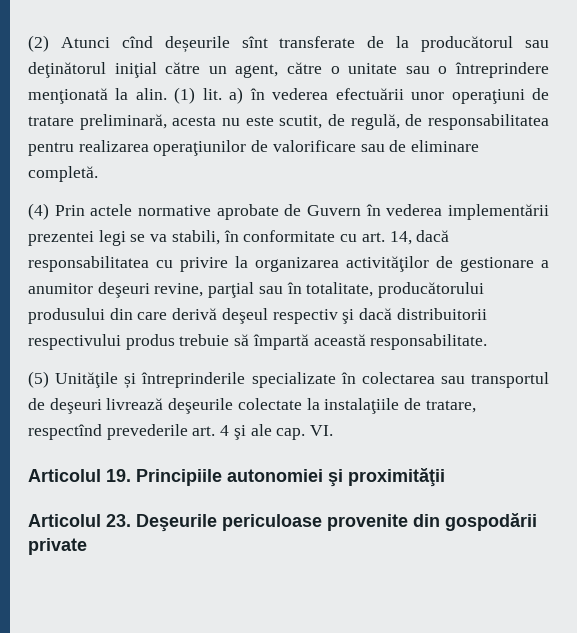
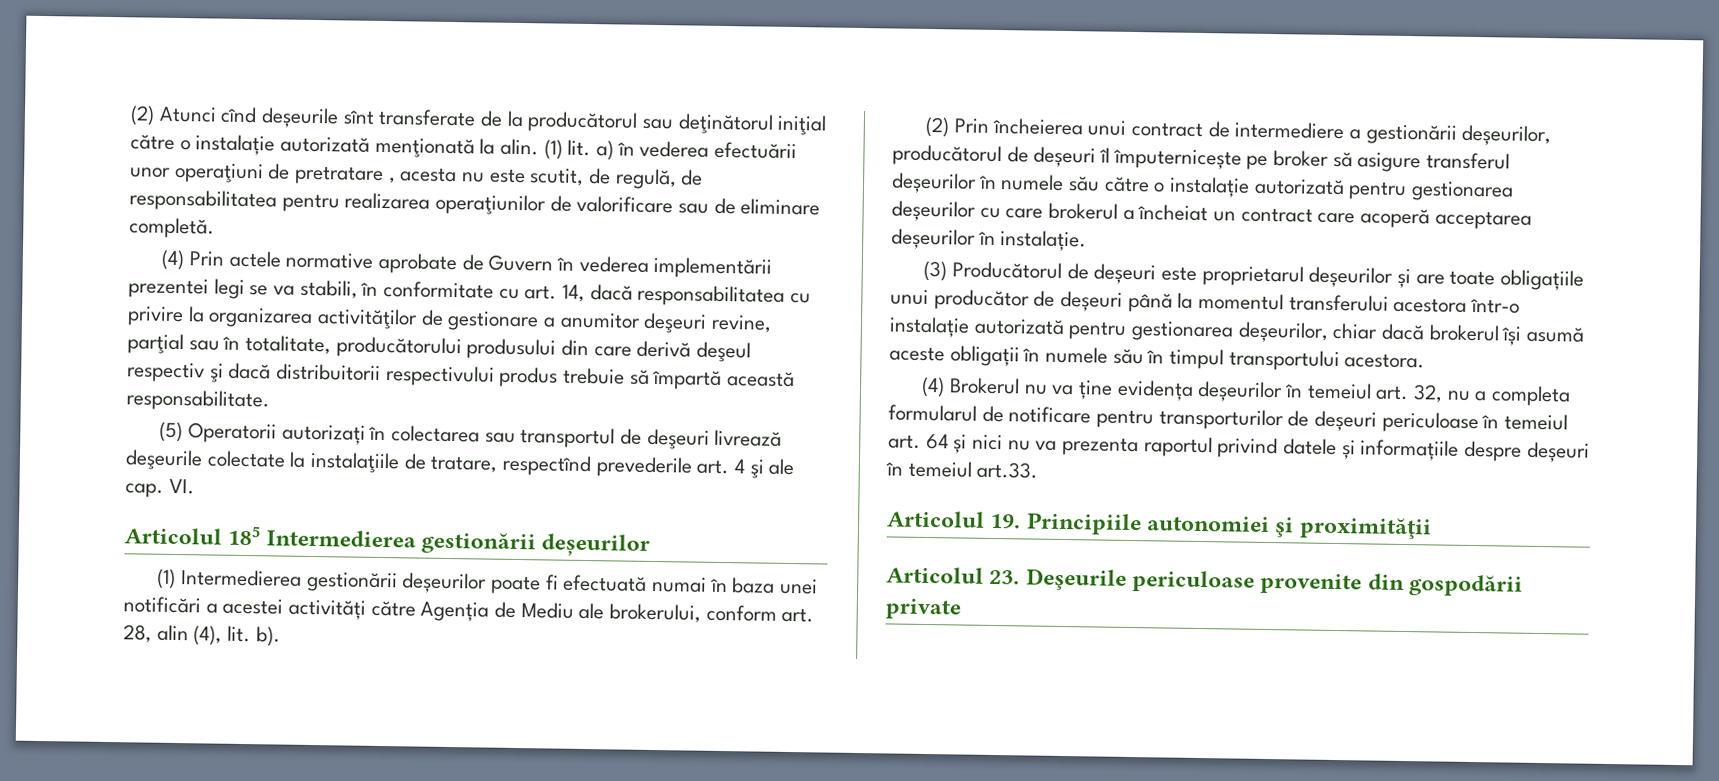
- (2) Atunci cînd deșeurile sînt transferate de la producătorul sau deţinătorul iniţial către un agent, către o unitate sau o întreprindere menţionată la alin.
+ (2) Atunci cînd deșeurile sînt transferate de la producătorul sau deţinătorul iniţial către o instalație autorizată menţionată la alin.
- (1) lit. a) în vederea efectuării unor operaţiuni de tratare preliminară, acesta nu este scutit, de regulă, de responsabilitatea pentru realizarea operaţiunilor de valorificare sau de eliminare completă.
+ (1) lit. a) în vederea efectuării unor operaţiuni de pretratare , acesta nu este scutit, de regulă, de responsabilitatea pentru realizarea operaţiunilor de valorificare sau de eliminare completă.
- (5) Unităţile și întreprinderile specializate în colectarea sau transportul de deşeuri livrează deşeurile colectate la instalaţiile de tratare, respectînd prevederile art. 4 şi ale cap.
+ (5) Operatorii autorizați în colectarea sau transportul de deşeuri livrează deşeurile colectate la instalaţiile de tratare, respectînd prevederile art. 4 şi ale cap.
+ Articolul 185 Intermedierea gestionării deșeurilor
+ (1) Intermedierea gestionării deșeurilor poate fi efectuată numai în baza unei notificări a acestei activități către Agenția de Mediu ale brokerului, conform art. 28, alin (4), lit. b).
+ (2) Prin încheierea unui contract de intermediere a gestionării deșeurilor, producătorul de deșeuri îl împuternicește pe broker să asigure transferul deșeurilor în numele său către o instalație autorizată pentru gestionarea deșeurilor cu care brokerul a încheiat un contract care acoperă acceptarea deșeurilor în instalație.
+ (3) Producătorul de deșeuri este proprietarul deșeurilor și are toate obligațiile unui producător de deșeuri până la momentul transferului acestora într-o instalație autorizată pentru gestionarea deșeurilor, chiar dacă brokerul își asumă aceste obligații în numele său în timpul transportului acestora.
+ (4) Brokerul nu va ține evidența deșeurilor în temeiul art. 32, nu a completa formularul de notificare pentru transporturilor de deșeuri periculoase în temeiul art. 64 și nici nu va prezenta raportul privind datele și informațiile despre deșeuri în temeiul art.33.

